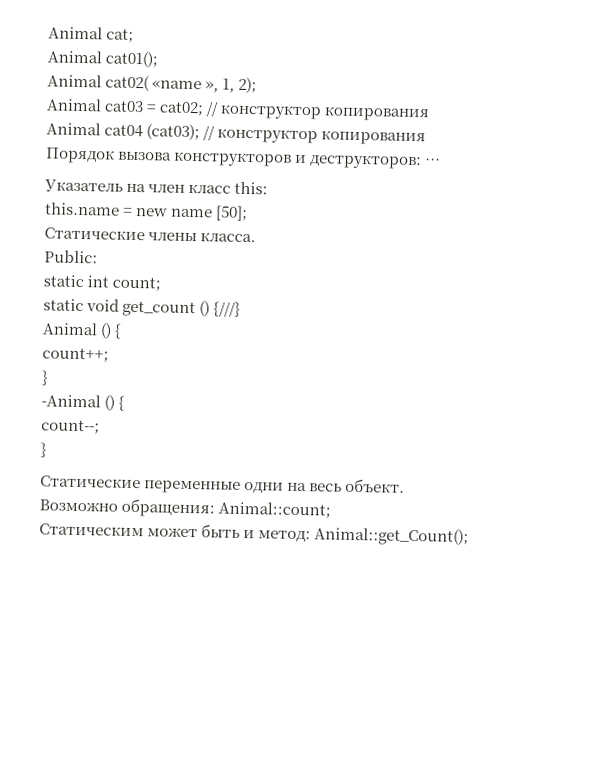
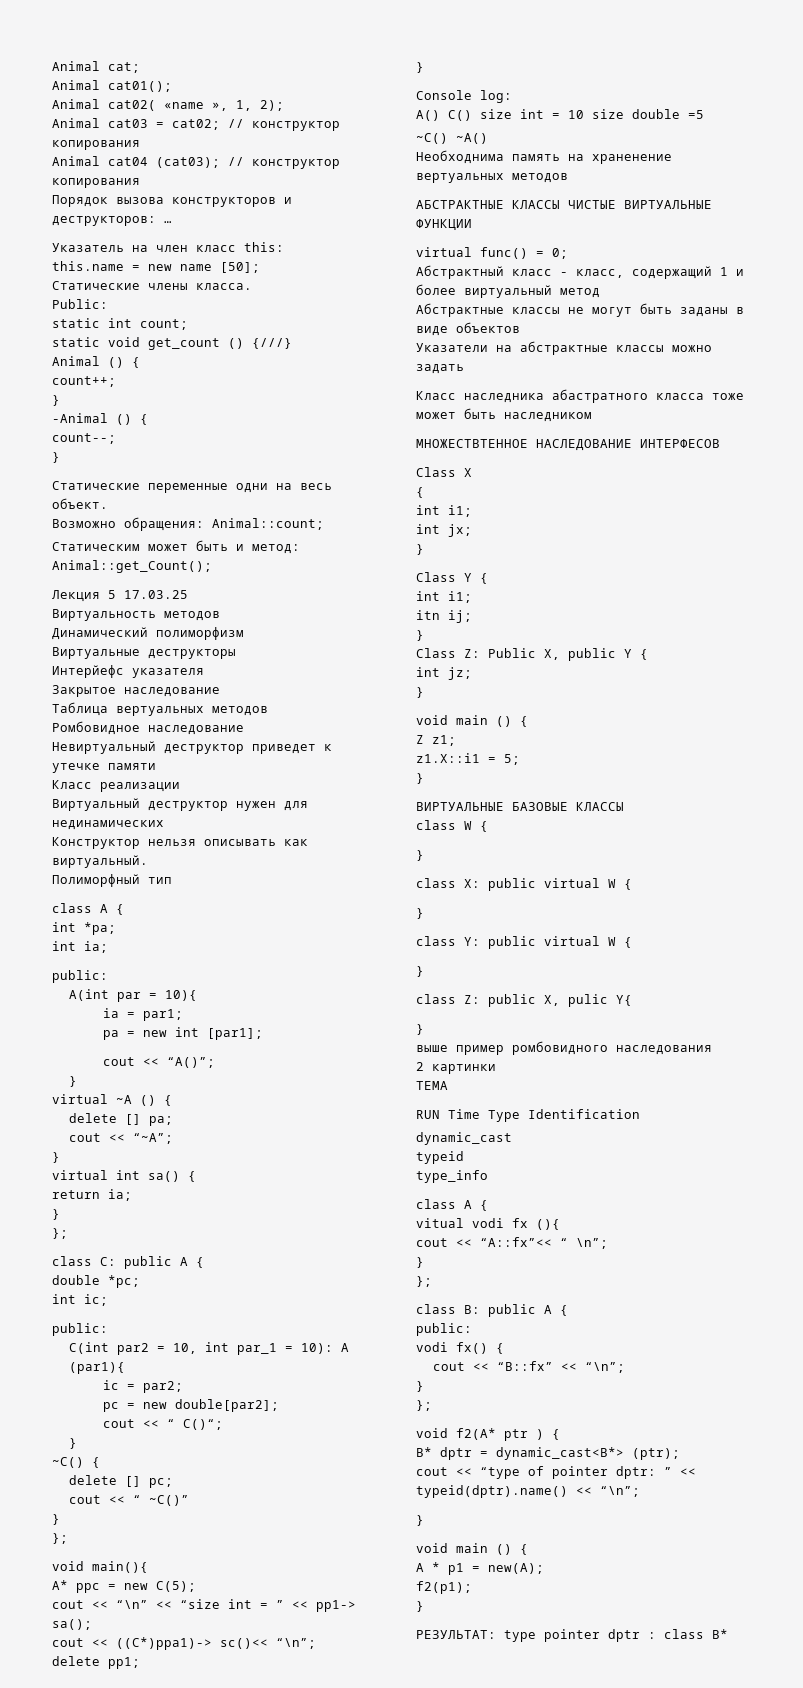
+ Лекция 5 17.03.25
+ Виртуальность методов
+ Динамический полиморфизм
+ Виртуальные деструкторы
+ Интерйефс указателя
+ Закрытое наследование
+ Таблица вертуальных методов
+ Ромбовидное наследование
+ Невиртуальный деструктор приведет к утечке памяти
+ Класс реализации
+ Виртуальный деструктор нужен для нединамических
+ Конструктор нельзя описывать как виртуальный.
+ Полиморфный тип
+ class A {
+ int *pa;
+ int ia;
+ public:
+ A(int par = 10){
+ ia = par1;
+ pa = new int [par1];
+ cout << “A()”;
+ }
+ virtual ~A () {
+ delete [] pa;
+ cout << “~A”;
+ }
+ virtual int sa() {
+ return ia;
+ }
+ };
+ class C: public A {
+ double *pc;
+ int ic;
+ public:
+ C(int par2 = 10, int par_1 = 10): A (par1){
+ ic = par2;
+ pc = new double[par2];
+ cout << “ C()“;
+ }
+ ~C() {
+ delete [] pc;
+ cout << “ ~C()”
+ }
+ };
+ void main(){
+ A* ppc = new C(5);
+ cout << “\n” << “size int = ” << pp1-> sa();
+ cout << ((C*)ppa1)-> sc()<< “\n”;
+ delete pp1;
+ }
+ Console log:
+ A() C() size int = 10 size double =5
+ ~C() ~A()
+ Необходнима память на храненение вертуальных методов
+ АБСТРАКТНЫЕ КЛАССЫ ЧИСТЫЕ ВИРТУАЛЬНЫЕ ФУНКЦИИ
+ virtual func() = 0;
+ Абстрактный класс - класс, содержащий 1 и более виртуальный метод
+ Абстрактные классы не могут быть заданы в виде объектов
+ Указатели на абстрактные классы можно задать
+ Класс наследника абастратного класса тоже может быть наследником
+ МНОЖЕСТВТЕННОЕ НАСЛЕДОВАНИЕ ИНТЕРФЕСОВ
+ Class X
+ {
+ int i1;
+ int jx;
+ }
+ Class Y {
+ int i1;
+ itn ij;
+ }
+ Class Z: Public X, public Y {
+ int jz;
+ }
+ void main () {
+ Z z1;
+ z1.X::i1 = 5;
+ }
+ ВИРТУАЛЬНЫЕ БАЗОВЫЕ КЛАССЫ
+ class W {
+ }
+ class X: public virtual W {
+ }
+ class Y: public virtual W {
+ }
+ class Z: public X, pulic Y{
+ }
+ выше пример ромбовидного наследования
+ 2 картинки
+ ТЕМА
+ RUN Time Type Identification
+ dynamic_cast
+ typeid
+ type_info
+ class A {
+ vitual vodi fx (){
+ cout << “A::fx”<< “ \n”;
+ }
+ };
+ class B: public A {
+ public:
+ vodi fx() {
+ cout << “B::fx” << “\n”;
+ }
+ };
+ void f2(A* ptr ) {
+ B* dptr = dynamic_cast<B*> (ptr);
+ cout << “type of pointer dptr: ” << typeid(dptr).name() << “\n”;
+ }
+ void main () {
+ A * p1 = new(A);
+ f2(p1);
+ }
+ РЕЗУЛЬТАТ: type pointer dptr : class B*

